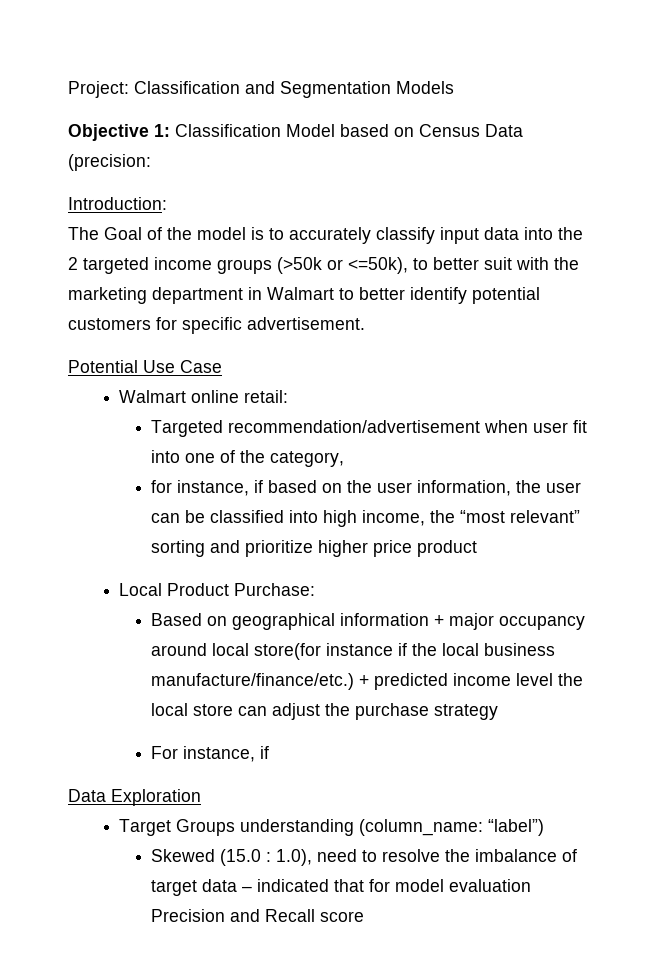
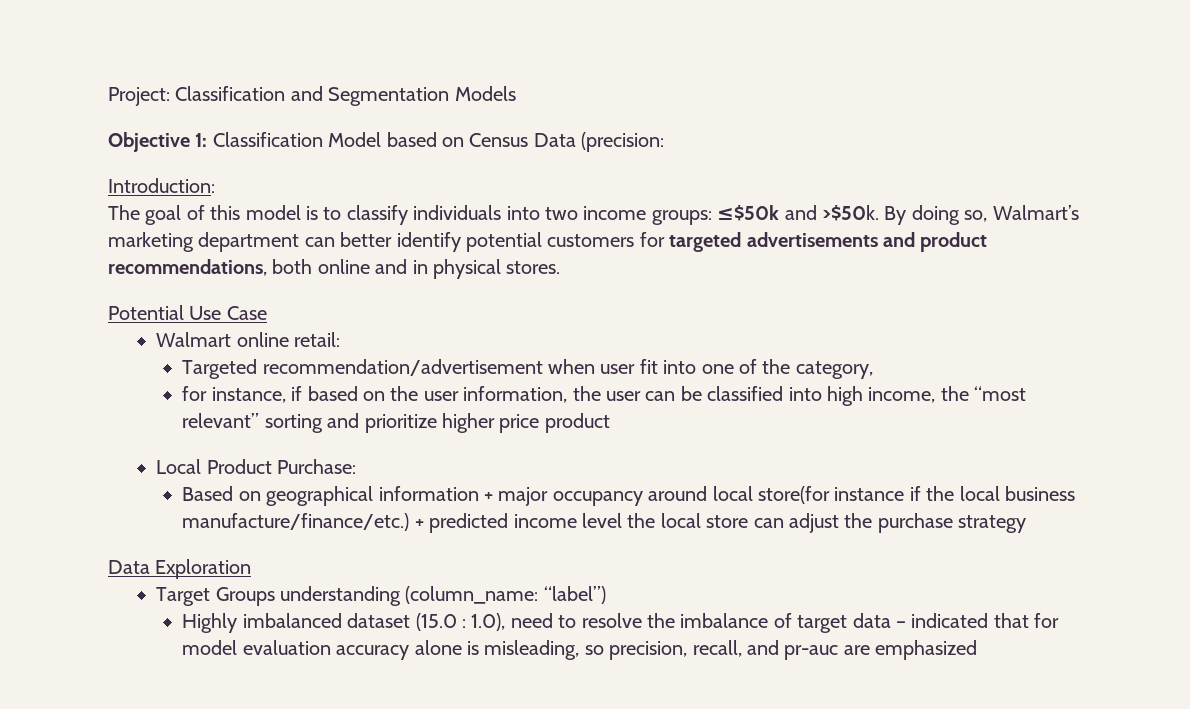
- The Goal of the model is to accurately classify input data into the 2 targeted income groups (>50k or <=50k), to better suit with the marketing department in Walmart to better identify potential customers for specific advertisement.
+ The goal of this model is to classify individuals into two income groups: ≤$50k and >$50k. By doing so, Walmart’s marketing department can better identify potential customers for targeted advertisements and product recommendations, both online and in physical stores.
- For instance, if
- Skewed (15.0 : 1.0), need to resolve the imbalance of target data – indicated that for model evaluation Precision and Recall score
+ Highly imbalanced dataset (15.0 : 1.0), need to resolve the imbalance of target data – indicated that for model evaluation accuracy alone is misleading, so precision, recall, and pr-auc are emphasized

